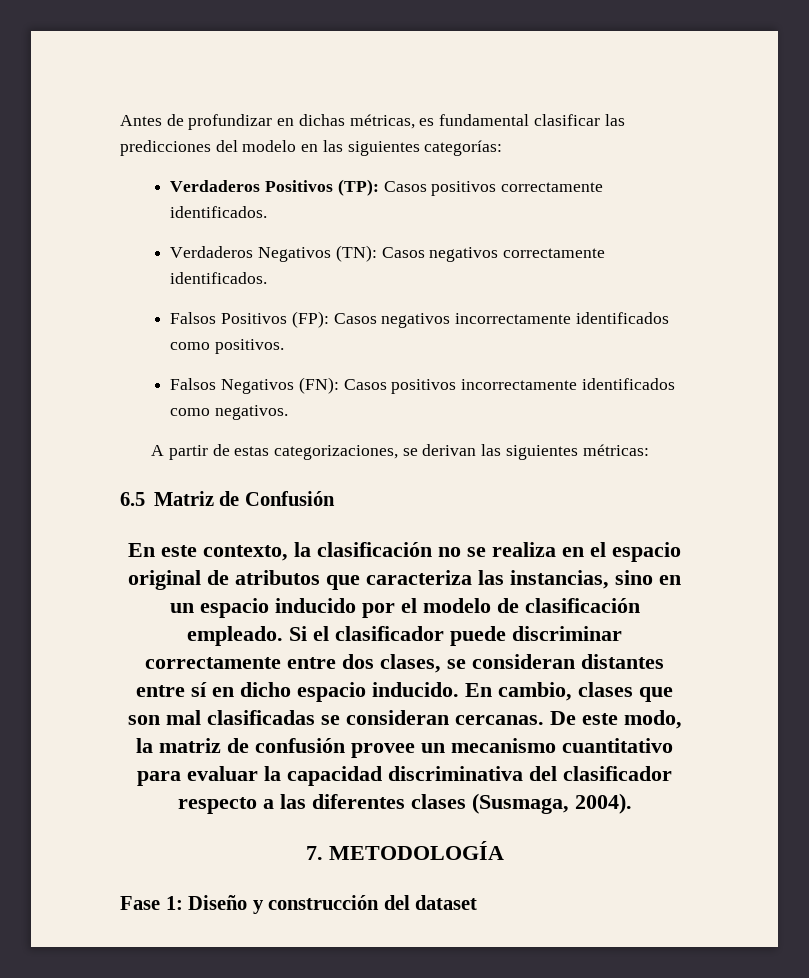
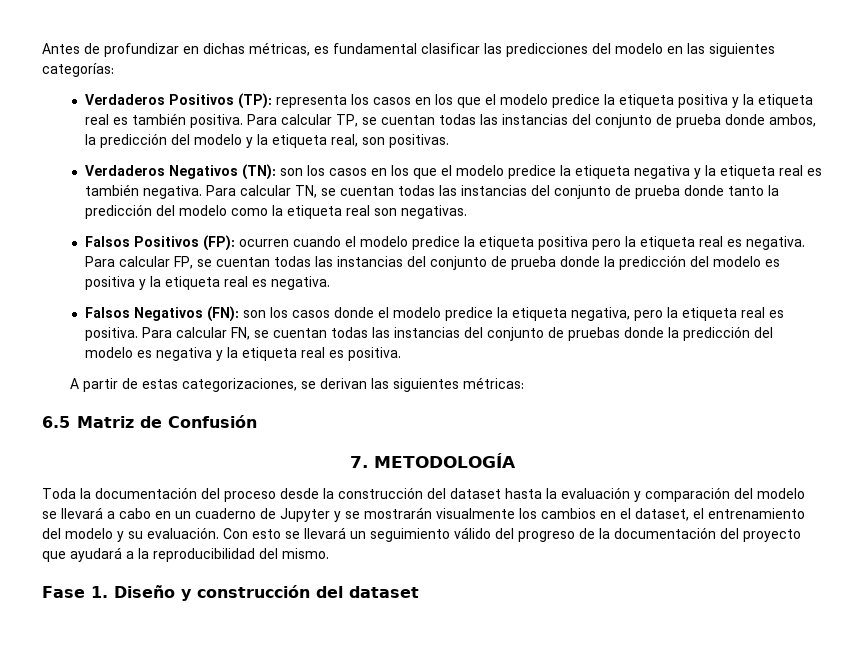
- Verdaderos Positivos (TP): Casos positivos correctamente identificados.
- Verdaderos Negativos (TN): Casos negativos correctamente identificados.
- Falsos Positivos (FP): Casos negativos incorrectamente identificados como positivos.
- Falsos Negativos (FN): Casos positivos incorrectamente identificados como negativos.
+ Verdaderos Positivos (TP): representa los casos en los que el modelo predice la etiqueta positiva y la etiqueta real es también positiva. Para calcular TP, se cuentan todas las instancias del conjunto de prueba donde ambos, la predicción del modelo y la etiqueta real, son positivas.
+ Verdaderos Negativos (TN): son los casos en los que el modelo predice la etiqueta negativa y la etiqueta real es también negativa. Para calcular TN, se cuentan todas las instancias del conjunto de prueba donde tanto la predicción del modelo como la etiqueta real son negativas.
+ Falsos Positivos (FP): ocurren cuando el modelo predice la etiqueta positiva pero la etiqueta real es negativa. Para calcular FP, se cuentan todas las instancias del conjunto de prueba donde la predicción del modelo es positiva y la etiqueta real es negativa.
+ Falsos Negativos (FN): son los casos donde el modelo predice la etiqueta negativa, pero la etiqueta real es positiva. Para calcular FN, se cuentan todas las instancias del conjunto de pruebas donde la predicción del modelo es negativa y la etiqueta real es positiva.
- En este contexto, la clasificación no se realiza en el espacio original de atributos que caracteriza las instancias, sino en un espacio inducido por el modelo de clasificación empleado. Si el clasificador puede discriminar correctamente entre dos clases, se consideran distantes entre sí en dicho espacio inducido. En cambio, clases que son mal clasificadas se consideran cercanas. De este modo, la matriz de confusión provee un mecanismo cuantitativo para evaluar la capacidad discriminativa del clasificador respecto a las diferentes clases (Susmaga, 2004).
  7. METODOLOGÍA
+ Toda la documentación del proceso desde la construcción del dataset hasta la evaluación y comparación del modelo se llevará a cabo en un cuaderno de Jupyter y se mostrarán visualmente los cambios en el dataset, el entrenamiento del modelo y su evaluación. Con esto se llevará un seguimiento válido del progreso de la documentación del proyecto que ayudará a la reproducibilidad del mismo.
- Fase 1: Diseño y construcción del dataset
+ Fase 1. Diseño y construcción del dataset

